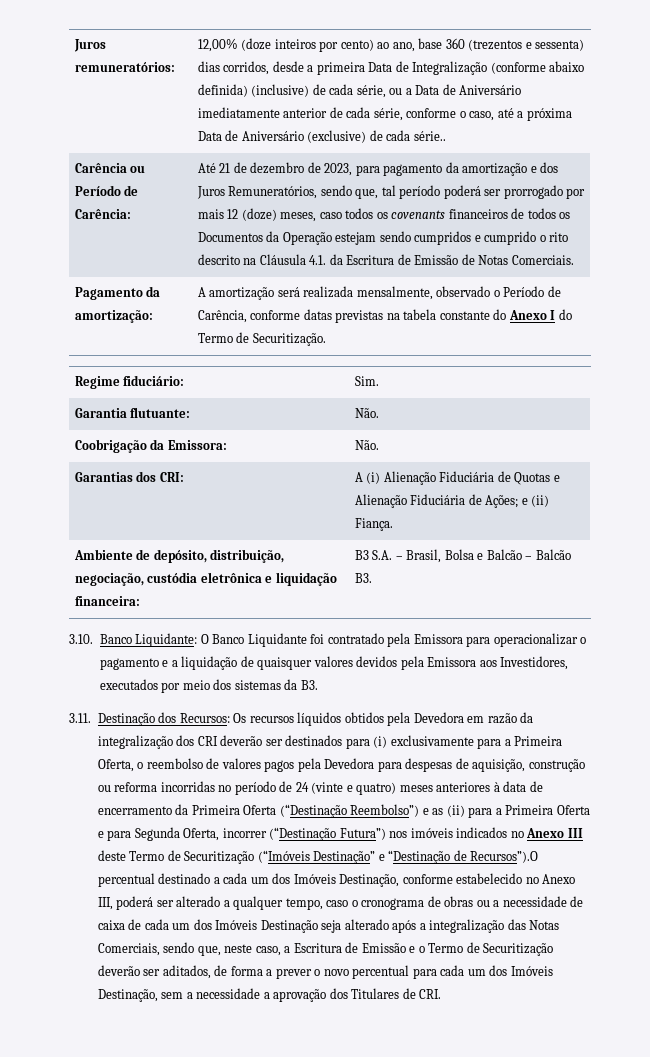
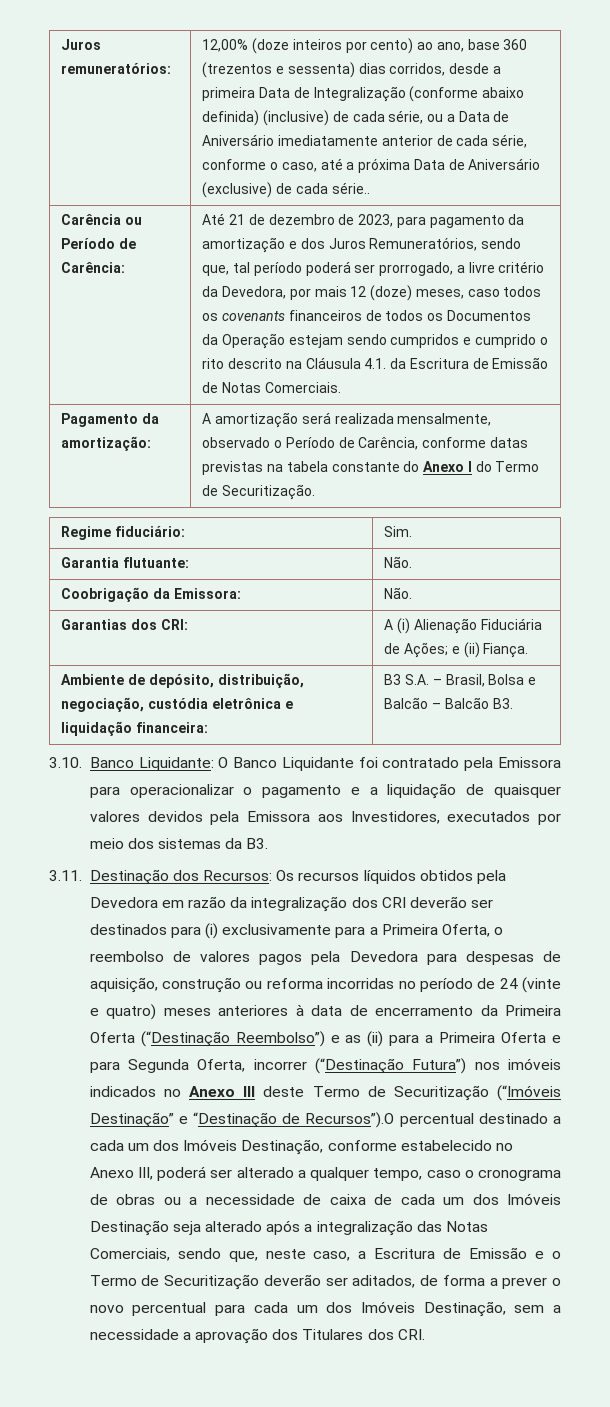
- Até 21 de dezembro de 2023, para pagamento da amortização e dos Juros Remuneratórios, sendo que, tal período poderá ser prorrogado por mais 12 (doze) meses, caso todos os covenants financeiros de todos os Documentos da Operação estejam sendo cumpridos e cumprido o rito descrito na Cláusula 4.1. da Escritura de Emissão de Notas Comerciais.
+ Até 21 de dezembro de 2023, para pagamento da amortização e dos Juros Remuneratórios, sendo que, tal período poderá ser prorrogado, a livre critério da Devedora, por mais 12 (doze) meses, caso todos os covenants financeiros de todos os Documentos da Operação estejam sendo cumpridos e cumprido o rito descrito na Cláusula 4.1. da Escritura de Emissão de Notas Comerciais.
- Garantias dos CRI: | A (i) Alienação Fiduciária de Quotas e Alienação Fiduciária de Ações; e (ii) Fiança.
+ Garantias dos CRI: | A (i) Alienação Fiduciária de Ações; e (ii) Fiança.
- Os recursos líquidos obtidos pela Devedora em razão da integralização dos CRI deverão ser destinados para (i) exclusivamente para a Primeira Oferta, o reembolso de valores pagos pela Devedora para despesas de aquisição, construção ou reforma incorridas no período de 24 (vinte e quatro) meses anteriores à data de encerramento da Primeira Oferta (“Destinação Reembolso”) e as (ii) para a Primeira Oferta e para Segunda Oferta, incorrer (“Destinação Futura”) nos imóveis indicados no Anexo III deste Termo de Securitização (“Imóveis Destinação” e “Destinação de Recursos”).O percentual destinado a cada um dos Imóveis Destinação, conforme estabelecido no Anexo III, poderá ser alterado a qualquer tempo, caso o cronograma de obras ou a necessidade de caixa de cada um dos Imóveis Destinação seja alterado após a integralização das Notas Comerciais, sendo que, neste caso, a Escritura de Emissão e o Termo de Securitização deverão ser aditados, de forma a prever o novo percentual para cada um dos Imóveis Destinação, sem a necessidade a aprovação dos Titulares de CRI.
+ Os recursos líquidos obtidos pela Devedora em razão da integralização dos CRI deverão ser destinados para (i) exclusivamente para a Primeira Oferta, o reembolso de valores pagos pela Devedora para despesas de aquisição, construção ou reforma incorridas no período de 24 (vinte e quatro) meses anteriores à data de encerramento da Primeira Oferta (“Destinação Reembolso”) e as (ii) para a Primeira Oferta e para Segunda Oferta, incorrer (“Destinação Futura”) nos imóveis indicados no Anexo III deste Termo de Securitização (“Imóveis Destinação” e “Destinação de Recursos”).O percentual destinado a cada um dos Imóveis Destinação, conforme estabelecido no Anexo III, poderá ser alterado a qualquer tempo, caso o cronograma de obras ou a necessidade de caixa de cada um dos Imóveis Destinação seja alterado após a integralização das Notas Comerciais, sendo que, neste caso, a Escritura de Emissão e o Termo de Securitização deverão ser aditados, de forma a prever o novo percentual para cada um dos Imóveis Destinação, sem a necessidade a aprovação dos Titulares dos CRI.

